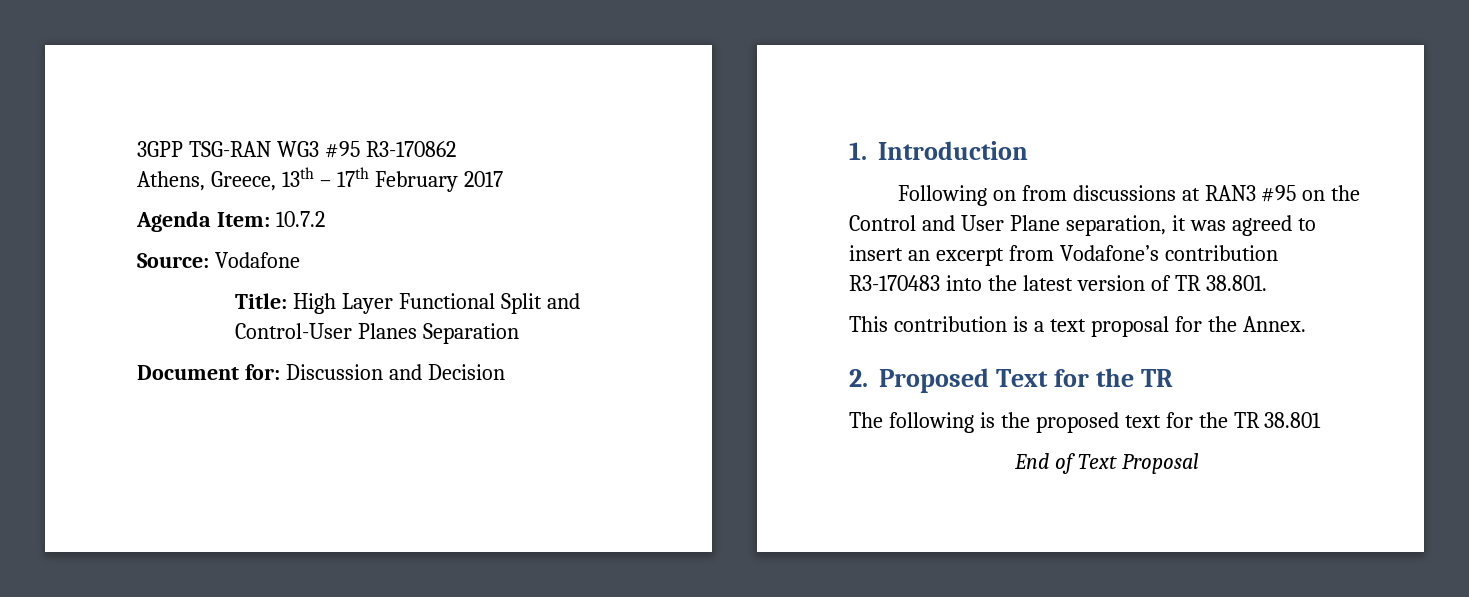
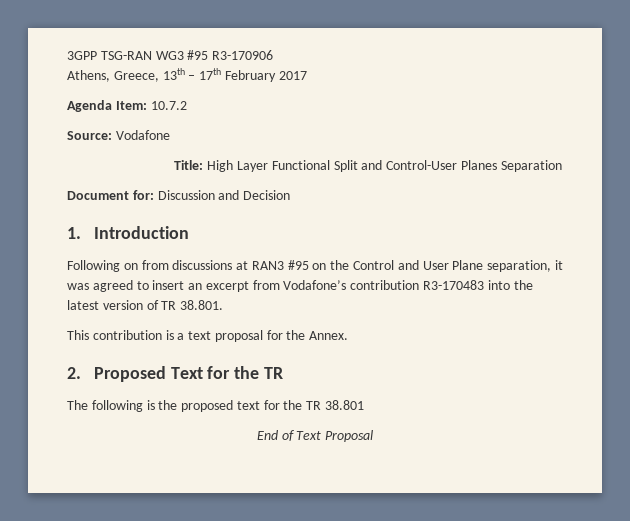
- 3GPP TSG-RAN WG3 #95 R3-170862
+ 3GPP TSG-RAN WG3 #95 R3-170906

